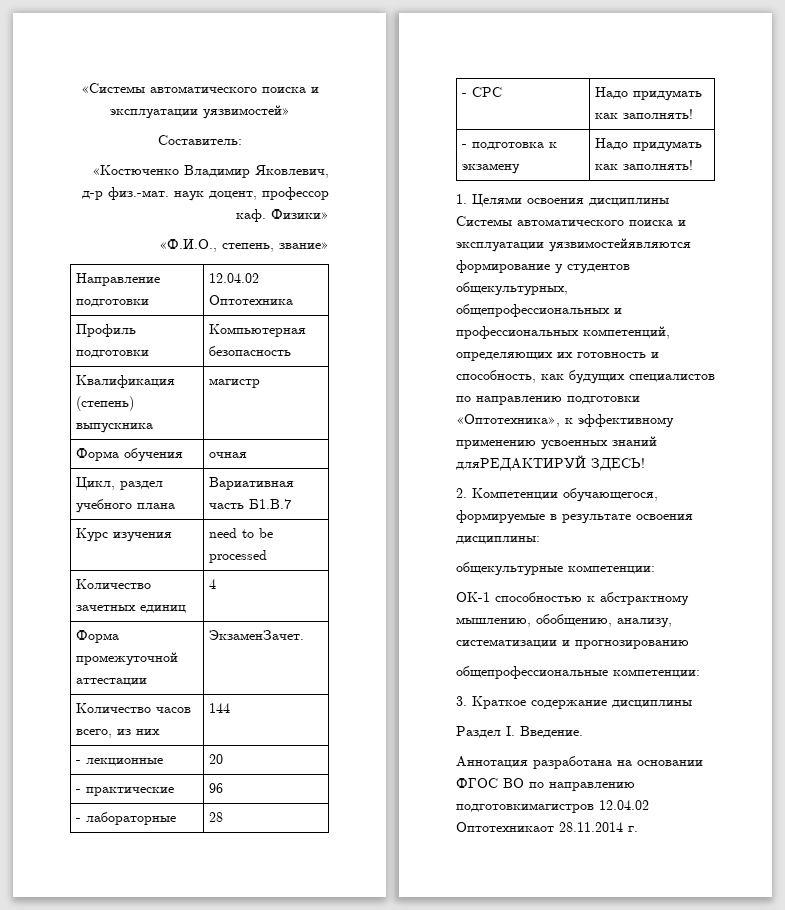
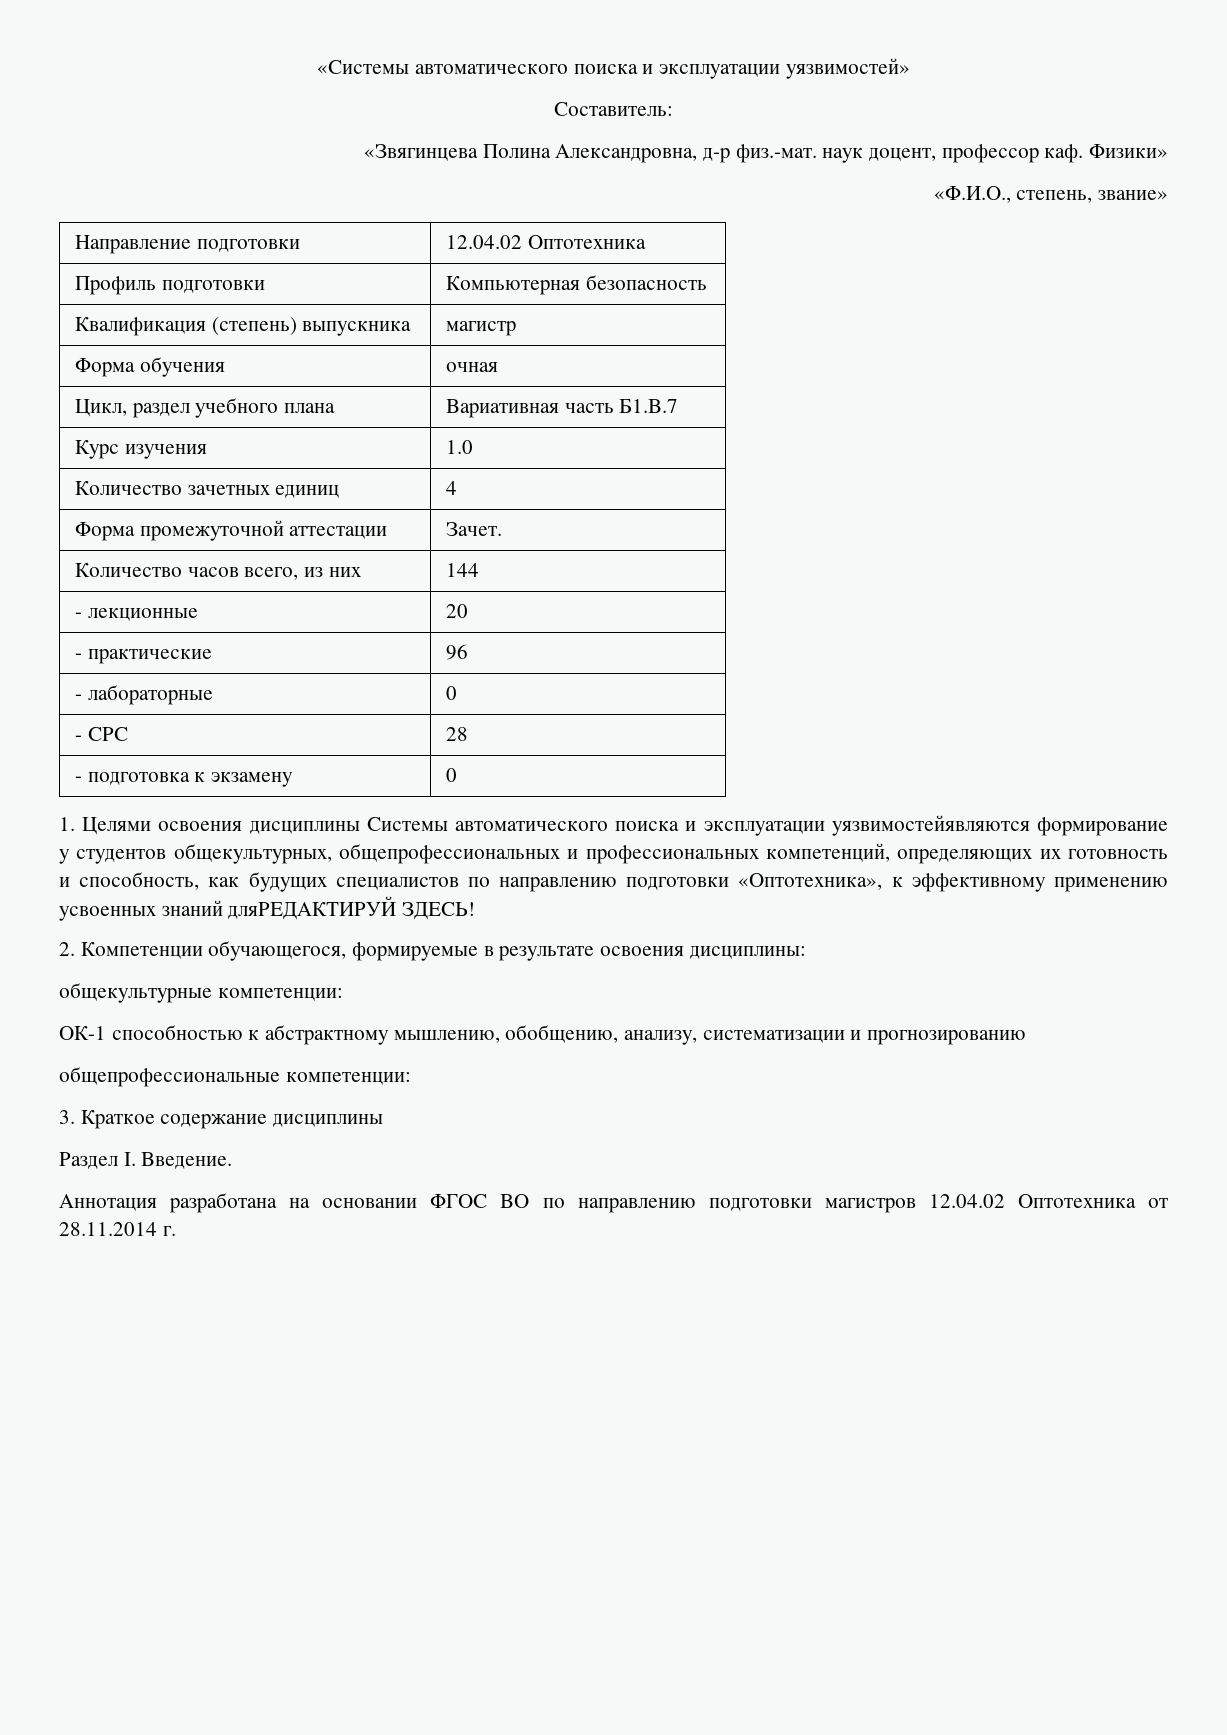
- «Костюченко Владимир Яковлевич, д-р физ.-мат. наук доцент, профессор каф.
+ «Звягинцева Полина Александровна, д-р физ.-мат. наук доцент, профессор каф.
- Курс изучения | need to be processed
+ Курс изучения | 1.0
- Форма промежуточной аттестации | ЭкзаменЗачет.
+ Форма промежуточной аттестации | Зачет.
- - лабораторные | 28
+ - лабораторные | 0
- - СРС | Надо придумать как заполнять!
+ - СРС | 28
- - подготовка к экзамену | Надо придумать как заполнять!
+ - подготовка к экзамену | 0
- Аннотация разработана на основании ФГОС ВО по направлению подготовкимагистров 12.04.02 Оптотехникаот 28.11.2014 г.
+ Аннотация разработана на основании ФГОС ВО по направлению подготовки магистров 12.04.02 Оптотехника от 28.11.2014 г.

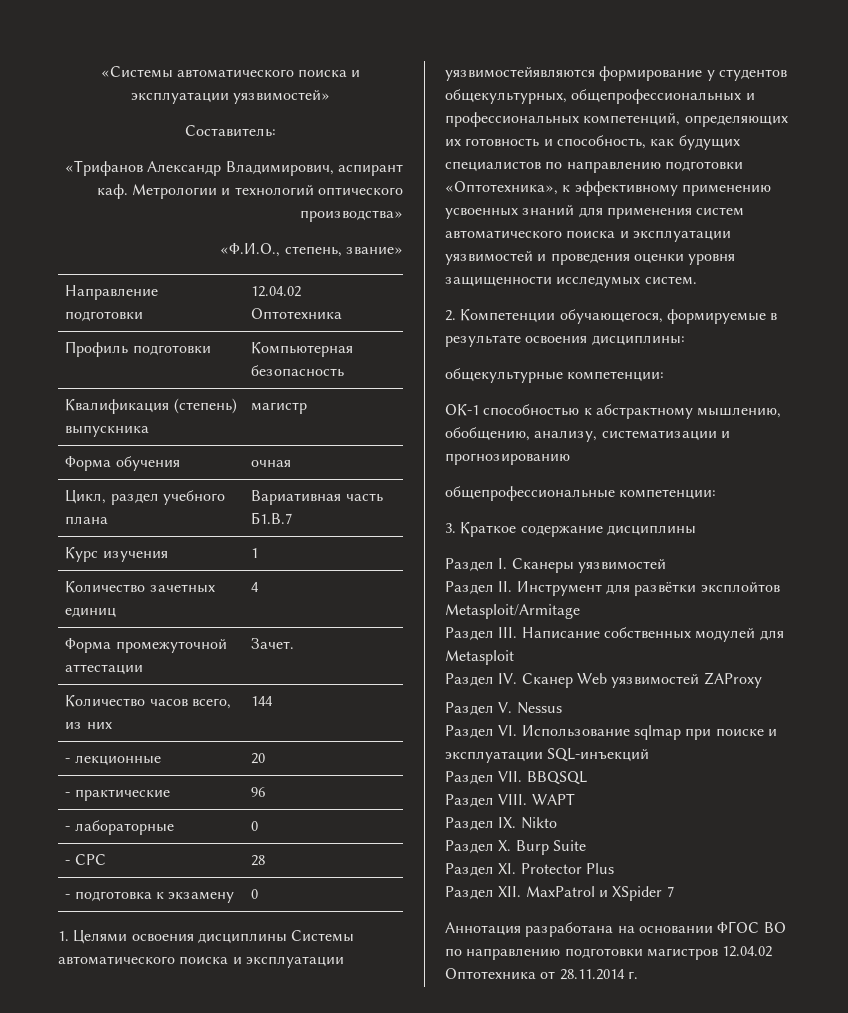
- «Звягинцева Полина Александровна, д-р физ.-мат. наук доцент, профессор каф. Физики»
+ «Трифанов Александр Владимирович, аспирант каф. Метрологии и технологий оптического производства»
- Курс изучения | 1.0
+ Курс изучения | 1
- 1. Целями освоения дисциплины Системы автоматического поиска и эксплуатации уязвимостейявляются формирование у студентов общекультурных, общепрофессиональных и профессиональных компетенций, определяющих их готовность и способность, как будущих специалистов по направлению подготовки «Оптотехника», к эффективному применению усвоенных знаний дляРЕДАКТИРУЙ ЗДЕСЬ!
+ 1. Целями освоения дисциплины Системы автоматического поиска и эксплуатации уязвимостейявляются формирование у студентов общекультурных, общепрофессиональных и профессиональных компетенций, определяющих их готовность и способность, как будущих специалистов по направлению подготовки «Оптотехника», к эффективному применению усвоенных знаний для применения систем автоматического поиска и эксплуатации уязвимостей и проведения оценки уровня защищенности исследумых систем.
- Раздел I. Введение.
+ Раздел I. Сканеры уязвимостей
+ Раздел II. Инструмент для развётки эксплойтов Metasploit/Armitage
+ Раздел III. Написание собственных модулей для Metasploit
+ Раздел IV. Сканер Web уязвимостей ZAProxy
+ Раздел V. Nessus
+ Раздел VI. Использование sqlmap при поиске и эксплуатации SQL-инъекций
+ Раздел VII. BBQSQL
+ Раздел VIII. WAPT
+ Раздел IX. Nikto
+ Раздел X. Burp Suite
+ Раздел XI. Protector Plus
+ Раздел XII. MaxPatrol и XSpider 7

